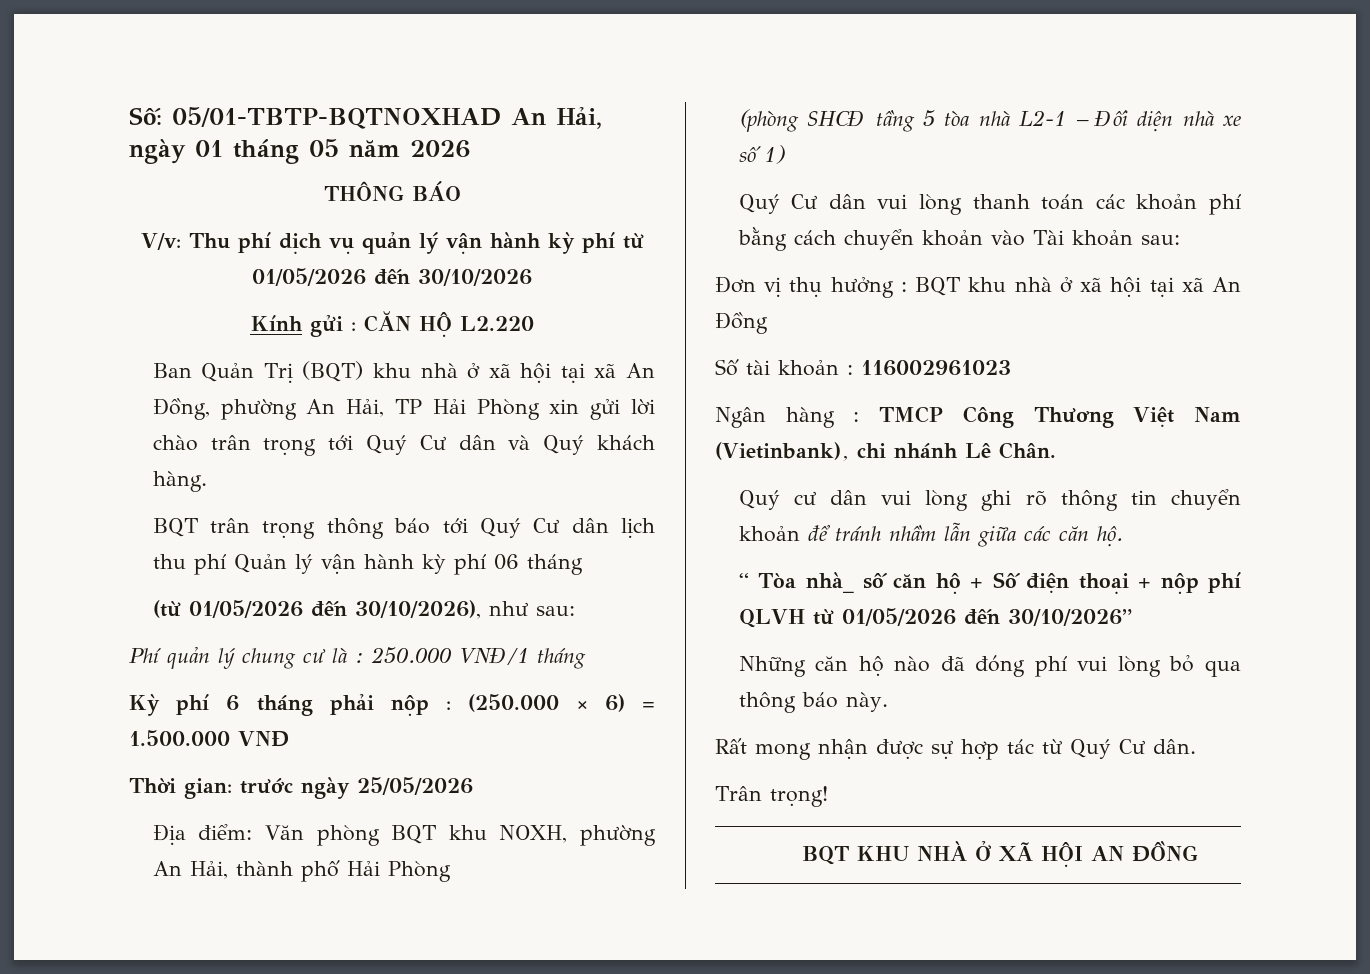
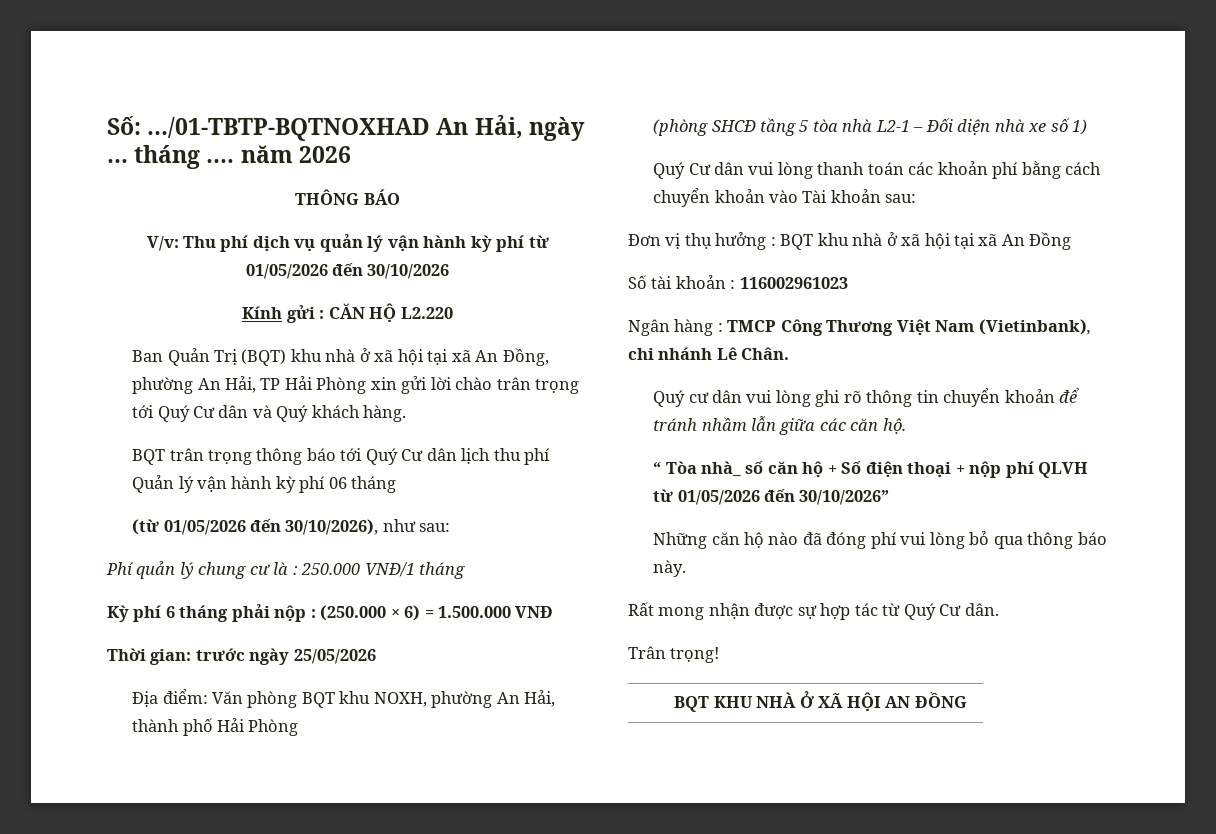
- Số: 05/01-TBTP-BQTNOXHAD An Hải, ngày 01 tháng 05 năm 2026
+ Số: …/01-TBTP-BQTNOXHAD An Hải, ngày … tháng …. năm 2026

